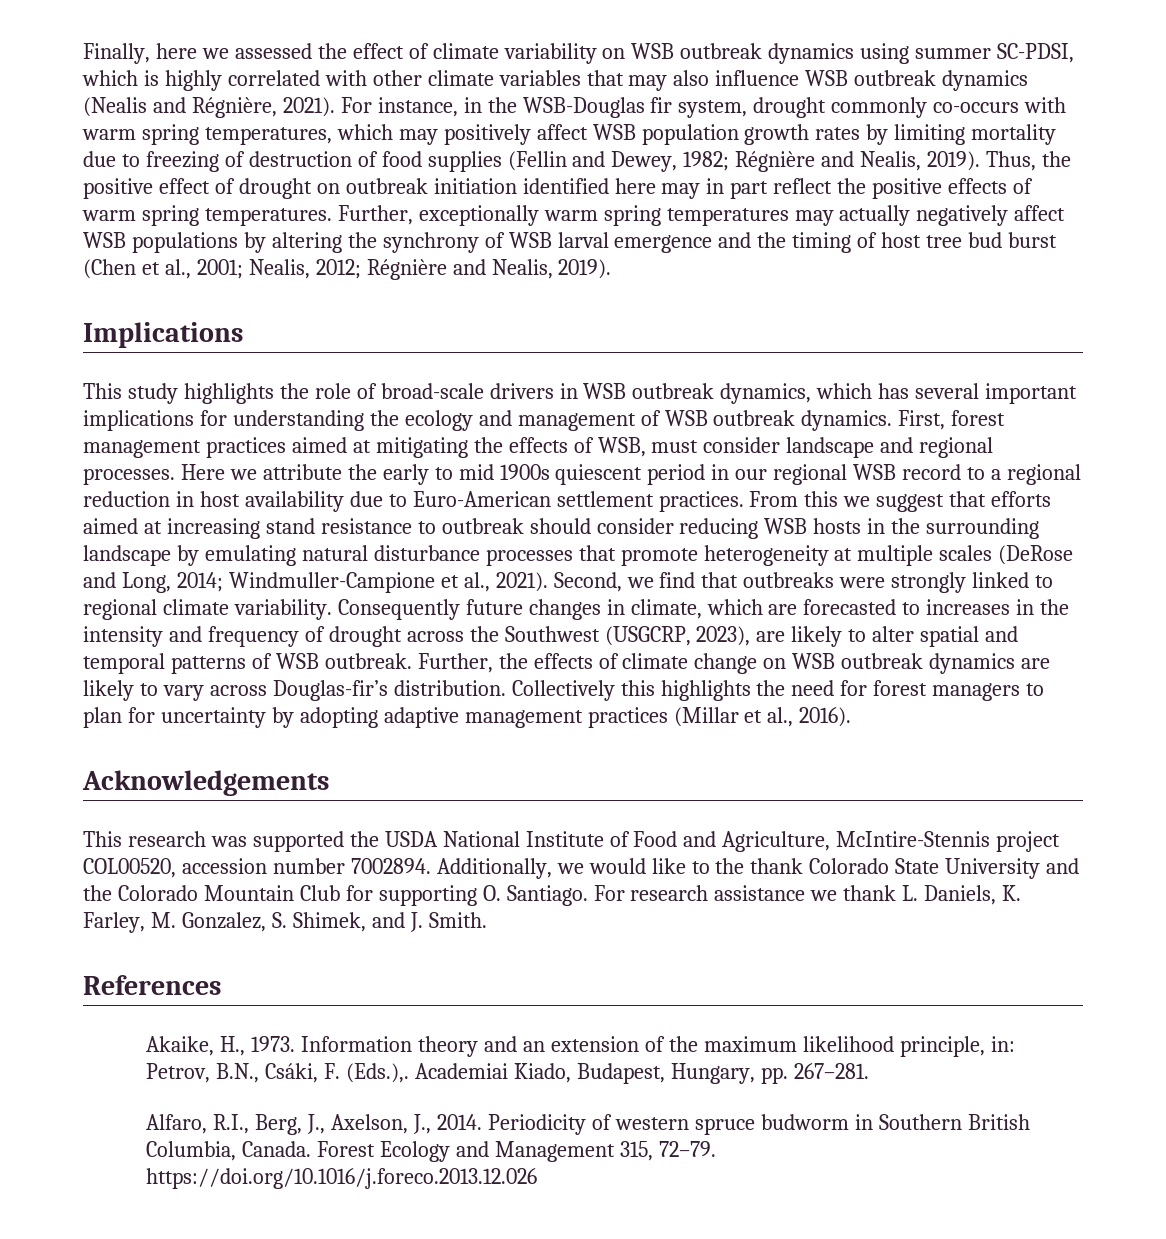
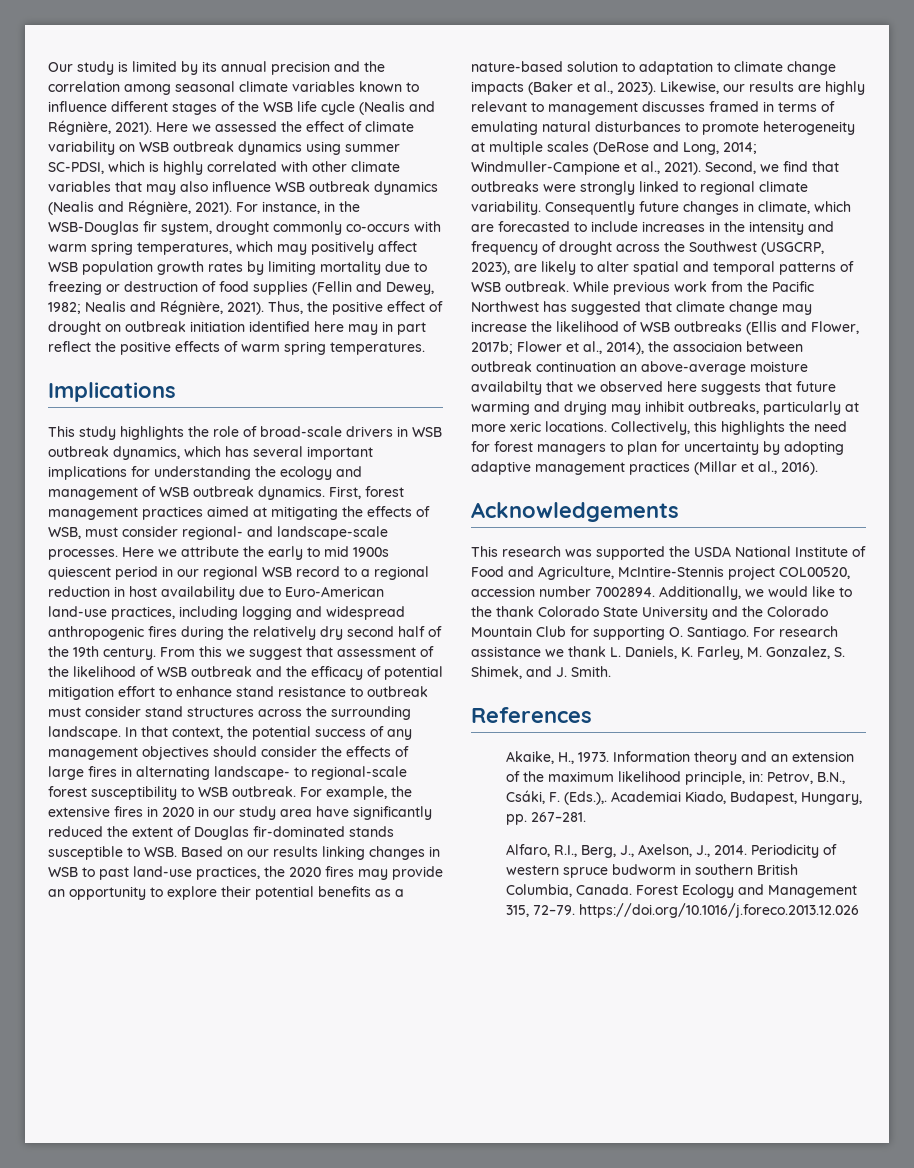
- Finally, here we assessed the effect of climate variability on WSB outbreak dynamics using summer SC-PDSI, which is highly correlated with other climate variables that may also influence WSB outbreak dynamics (Nealis and Régnière, 2021).
+ Our study is limited by its annual precision and the correlation among seasonal climate variables known to influence different stages of the WSB life cycle (Nealis and Régnière, 2021). Here we assessed the effect of climate variability on WSB outbreak dynamics using summer SC-PDSI, which is highly correlated with other climate variables that may also influence WSB outbreak dynamics (Nealis and Régnière, 2021).
- For instance, in the WSB-Douglas fir system, drought commonly co-occurs with warm spring temperatures, which may positively affect WSB population growth rates by limiting mortality due to freezing of destruction of food supplies (Fellin and Dewey, 1982; Régnière and Nealis, 2019).
+ For instance, in the WSB-Douglas fir system, drought commonly co-occurs with warm spring temperatures, which may positively affect WSB population growth rates by limiting mortality due to freezing or destruction of food supplies (Fellin and Dewey, 1982; Nealis and Régnière, 2021).
- Further, exceptionally warm spring temperatures may actually negatively affect WSB populations by altering the synchrony of WSB larval emergence and the timing of host tree bud burst (Chen et al., 2001; Nealis, 2012; Régnière and Nealis, 2019).
- First, forest management practices aimed at mitigating the effects of WSB, must consider landscape and regional processes.
+ First, forest management practices aimed at mitigating the effects of WSB, must consider regional- and landscape-scale processes.
- Here we attribute the early to mid 1900s quiescent period in our regional WSB record to a regional reduction in host availability due to Euro-American settlement practices.
+ Here we attribute the early to mid 1900s quiescent period in our regional WSB record to a regional reduction in host availability due to Euro-American land-use practices, including logging and widespread anthropogenic fires during the relatively dry second half of the 19th century.
- From this we suggest that efforts aimed at increasing stand resistance to outbreak should consider reducing WSB hosts in the surrounding landscape by emulating natural disturbance processes that promote heterogeneity at multiple scales (DeRose and Long, 2014; Windmuller-Campione et al., 2021).
+ From this we suggest that assessment of the likelihood of WSB outbreak and the efficacy of potential mitigation effort to enhance stand resistance to outbreak must consider stand structures across the surrounding landscape. In that context, the potential success of any management objectives should consider the effects of large fires in alternating landscape- to regional-scale forest susceptibility to WSB outbreak. For example, the extensive fires in 2020 in our study area have significantly reduced the extent of Douglas fir-dominated stands susceptible to WSB. Based on our results linking changes in WSB to past land-use practices, the 2020 fires may provide an opportunity to explore their potential benefits as a nature-based solution to adaptation to climate change impacts (Baker et al., 2023). Likewise, our results are highly relevant to management discusses framed in terms of emulating natural disturbances to promote heterogeneity at multiple scales (DeRose and Long, 2014; Windmuller-Campione et al., 2021).
- Consequently future changes in climate, which are forecasted to increases in the intensity and frequency of drought across the Southwest (USGCRP, 2023), are likely to alter spatial and temporal patterns of WSB outbreak.
+ Consequently future changes in climate, which are forecasted to include increases in the intensity and frequency of drought across the Southwest (USGCRP, 2023), are likely to alter spatial and temporal patterns of WSB outbreak.
- Further, the effects of climate change on WSB outbreak dynamics are likely to vary across Douglas-fir’s distribution. Collectively this highlights the need for forest managers to plan for uncertainty by adopting adaptive management practices (Millar et al., 2016).
+ While previous work from the Pacific Northwest has suggested that climate change may increase the likelihood of WSB outbreaks (Ellis and Flower, 2017b; Flower et al., 2014), the associaion between outbreak continuation an above-average moisture availabilty that we observed here suggests that future warming and drying may inhibit outbreaks, particularly at more xeric locations. Collectively, this highlights the need for forest managers to plan for uncertainty by adopting adaptive management practices (Millar et al., 2016).
- Periodicity of western spruce budworm in Southern British Columbia, Canada.
+ Periodicity of western spruce budworm in southern British Columbia, Canada.

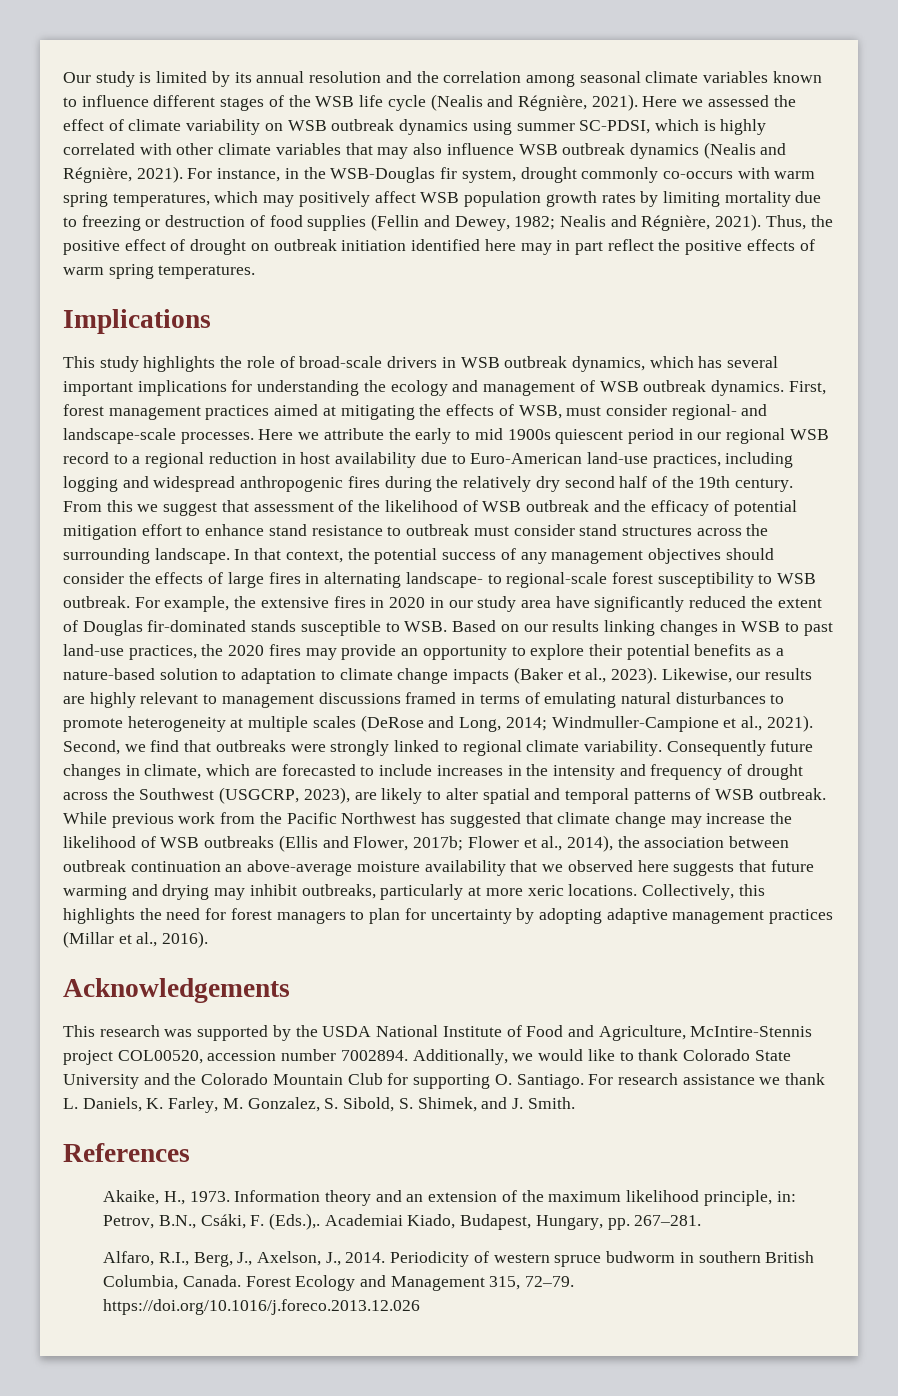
- Our study is limited by its annual precision and the correlation among seasonal climate variables known to influence different stages of the WSB life cycle (Nealis and Régnière, 2021).
+ Our study is limited by its annual resolution and the correlation among seasonal climate variables known to influence different stages of the WSB life cycle (Nealis and Régnière, 2021).
- Likewise, our results are highly relevant to management discusses framed in terms of emulating natural disturbances to promote heterogeneity at multiple scales (DeRose and Long, 2014; Windmuller-Campione et al., 2021).
+ Likewise, our results are highly relevant to management discussions framed in terms of emulating natural disturbances to promote heterogeneity at multiple scales (DeRose and Long, 2014; Windmuller-Campione et al., 2021).
- While previous work from the Pacific Northwest has suggested that climate change may increase the likelihood of WSB outbreaks (Ellis and Flower, 2017b; Flower et al., 2014), the associaion between outbreak continuation an above-average moisture availabilty that we observed here suggests that future warming and drying may inhibit outbreaks, particularly at more xeric locations.
+ While previous work from the Pacific Northwest has suggested that climate change may increase the likelihood of WSB outbreaks (Ellis and Flower, 2017b; Flower et al., 2014), the association between outbreak continuation an above-average moisture availability that we observed here suggests that future warming and drying may inhibit outbreaks, particularly at more xeric locations.
- This research was supported the USDA National Institute of Food and Agriculture, McIntire-Stennis project COL00520, accession number 7002894.
+ This research was supported by the USDA National Institute of Food and Agriculture, McIntire-Stennis project COL00520, accession number 7002894.
- Additionally, we would like to the thank Colorado State University and the Colorado Mountain Club for supporting O. Santiago.
+ Additionally, we would like to thank Colorado State University and the Colorado Mountain Club for supporting O. Santiago.
- For research assistance we thank L. Daniels, K. Farley, M. Gonzalez, S. Shimek, and J. Smith.
+ For research assistance we thank L. Daniels, K. Farley, M. Gonzalez, S. Sibold, S. Shimek, and J. Smith.

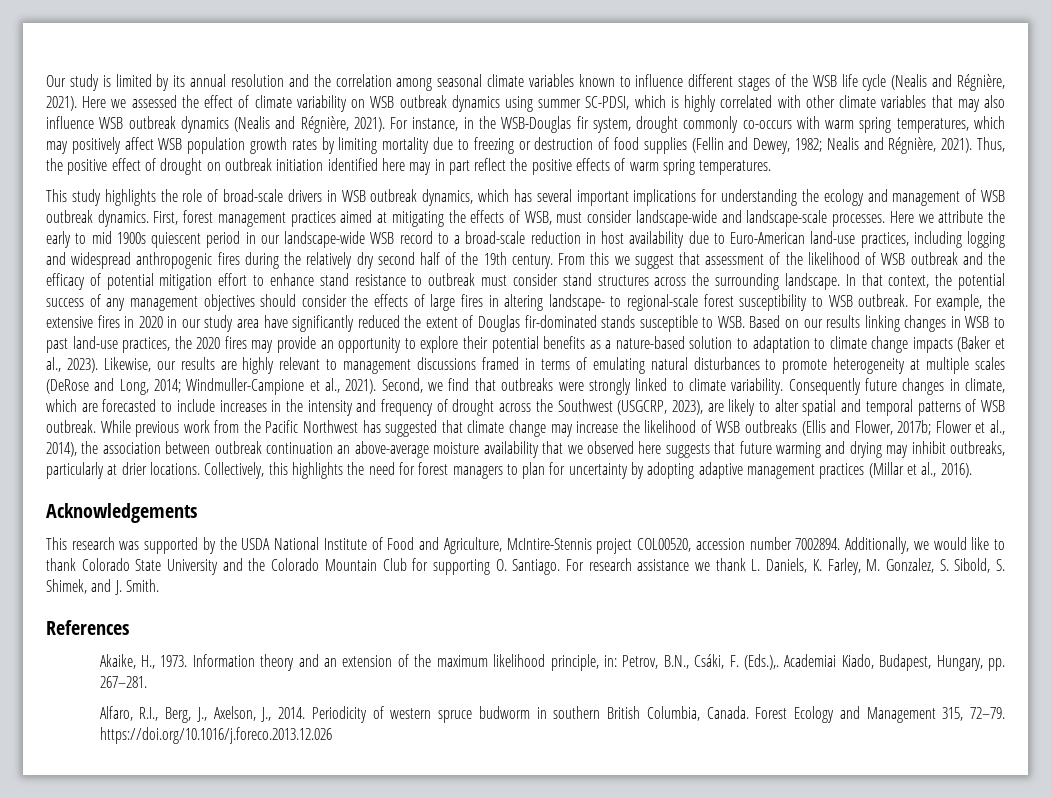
- Implications
- First, forest management practices aimed at mitigating the effects of WSB, must consider regional- and landscape-scale processes.
+ First, forest management practices aimed at mitigating the effects of WSB, must consider landscape-wide and landscape-scale processes.
- Here we attribute the early to mid 1900s quiescent period in our regional WSB record to a regional reduction in host availability due to Euro-American land-use practices, including logging and widespread anthropogenic fires during the relatively dry second half of the 19th century.
+ Here we attribute the early to mid 1900s quiescent period in our landscape-wide WSB record to a broad-scale reduction in host availability due to Euro-American land-use practices, including logging and widespread anthropogenic fires during the relatively dry second half of the 19th century.
- In that context, the potential success of any management objectives should consider the effects of large fires in alternating landscape- to regional-scale forest susceptibility to WSB outbreak.
+ In that context, the potential success of any management objectives should consider the effects of large fires in altering landscape- to regional-scale forest susceptibility to WSB outbreak.
- Second, we find that outbreaks were strongly linked to regional climate variability.
+ Second, we find that outbreaks were strongly linked to climate variability.
- While previous work from the Pacific Northwest has suggested that climate change may increase the likelihood of WSB outbreaks (Ellis and Flower, 2017b; Flower et al., 2014), the association between outbreak continuation an above-average moisture availability that we observed here suggests that future warming and drying may inhibit outbreaks, particularly at more xeric locations.
+ While previous work from the Pacific Northwest has suggested that climate change may increase the likelihood of WSB outbreaks (Ellis and Flower, 2017b; Flower et al., 2014), the association between outbreak continuation an above-average moisture availability that we observed here suggests that future warming and drying may inhibit outbreaks, particularly at drier locations.

